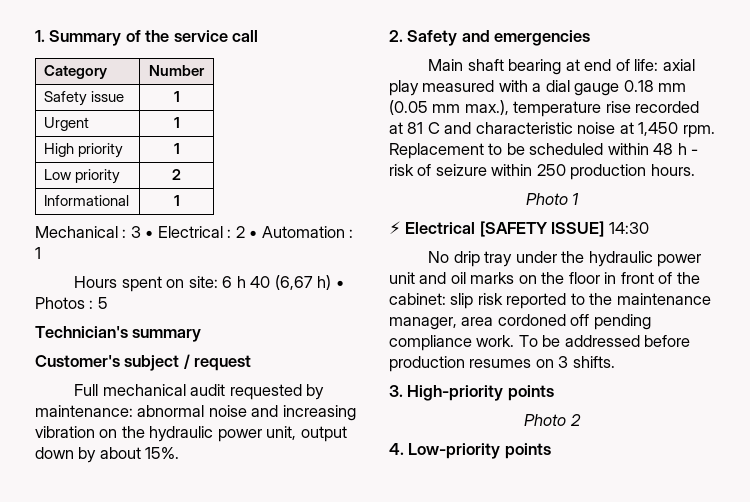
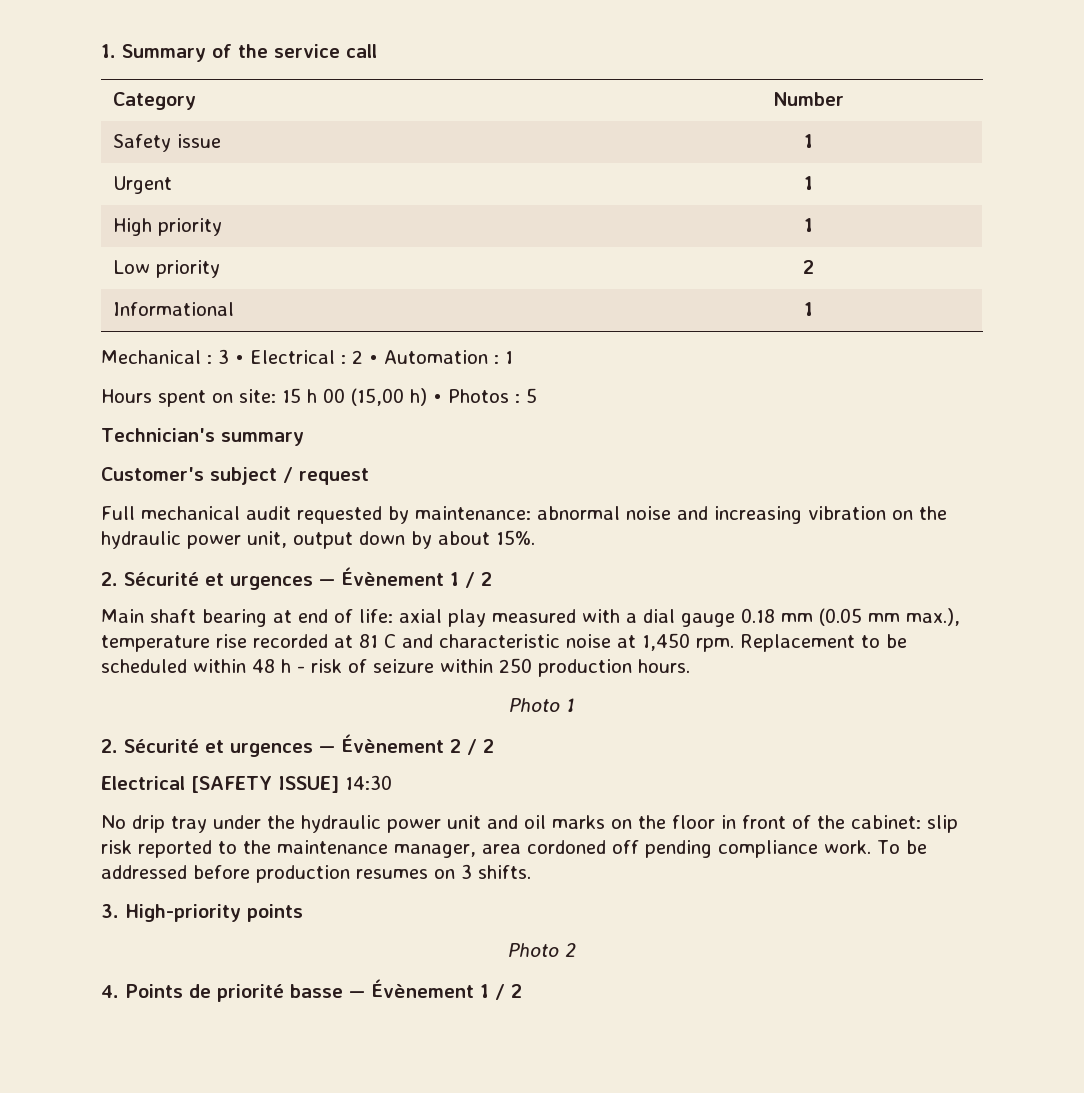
- Hours spent on site: 6 h 40 (6,67 h) • Photos : 5
+ Hours spent on site: 15 h 00 (15,00 h) • Photos : 5
- 2. Safety and emergencies
+ 2. Sécurité et urgences — Évènement 1 / 2
- ⚡ Electrical [SAFETY ISSUE] 14:30
+ 2. Sécurité et urgences — Évènement 2 / 2
+ Electrical [SAFETY ISSUE] 14:30
- 4. Low-priority points
+ 4. Points de priorité basse — Évènement 1 / 2

